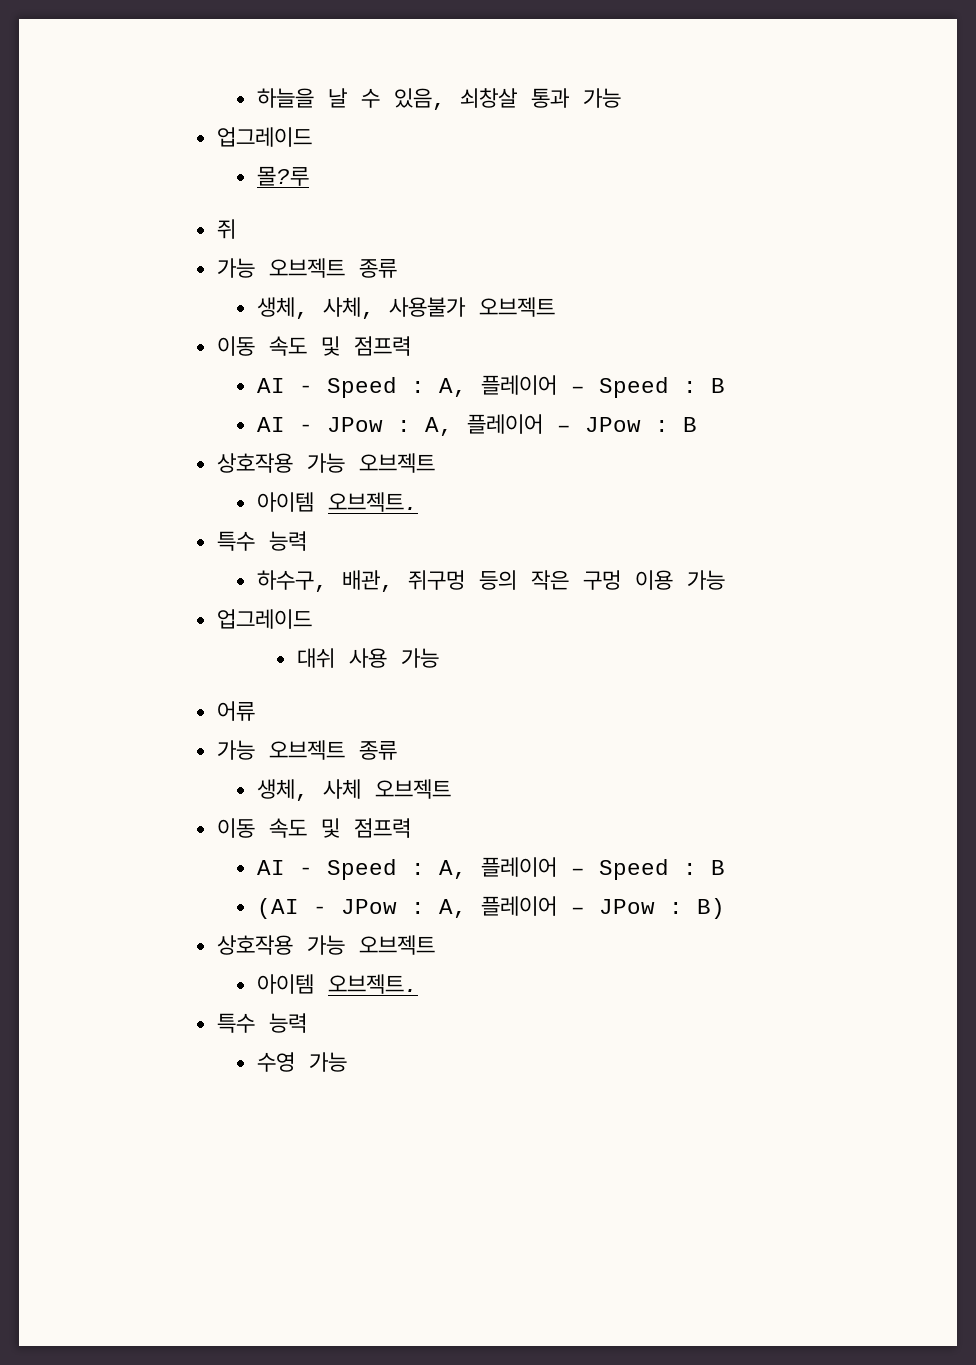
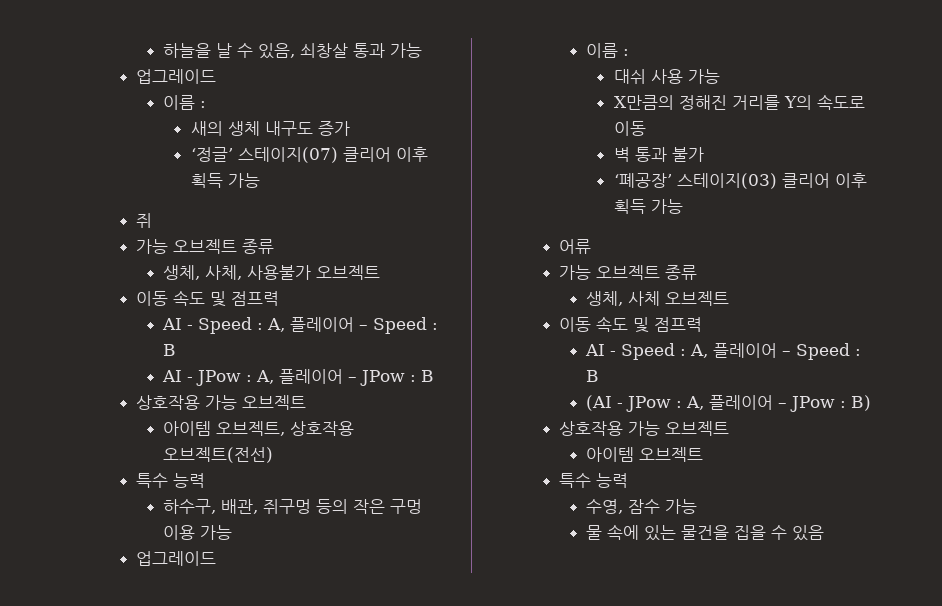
  하늘을 날 수 있음, 쇠창살 통과 가능
  업그레이드
- 몰?루
+ 이름 :
+ 새의 생체 내구도 증가
+ ‘정글’ 스테이지(07) 클리어 이후 획득 가능
  AI - JPow : A, 플레이어 – JPow : B
  상호작용 가능 오브젝트
- 아이템 오브젝트.
+ 아이템 오브젝트, 상호작용 오브젝트(전선)
  하수구, 배관, 쥐구멍 등의 작은 구멍 이용 가능
  업그레이드
+ 이름 :
+ X만큼의 정해진 거리를 Y의 속도로 이동
+ 벽 통과 불가
+ ‘폐공장’ 스테이지(03) 클리어 이후 획득 가능
  (AI - JPow : A, 플레이어 – JPow : B)
  상호작용 가능 오브젝트
- 아이템 오브젝트.
+ 아이템 오브젝트
  특수 능력
- 수영 가능
+ 수영, 잠수 가능
+ 물 속에 있는 물건을 집을 수 있음

